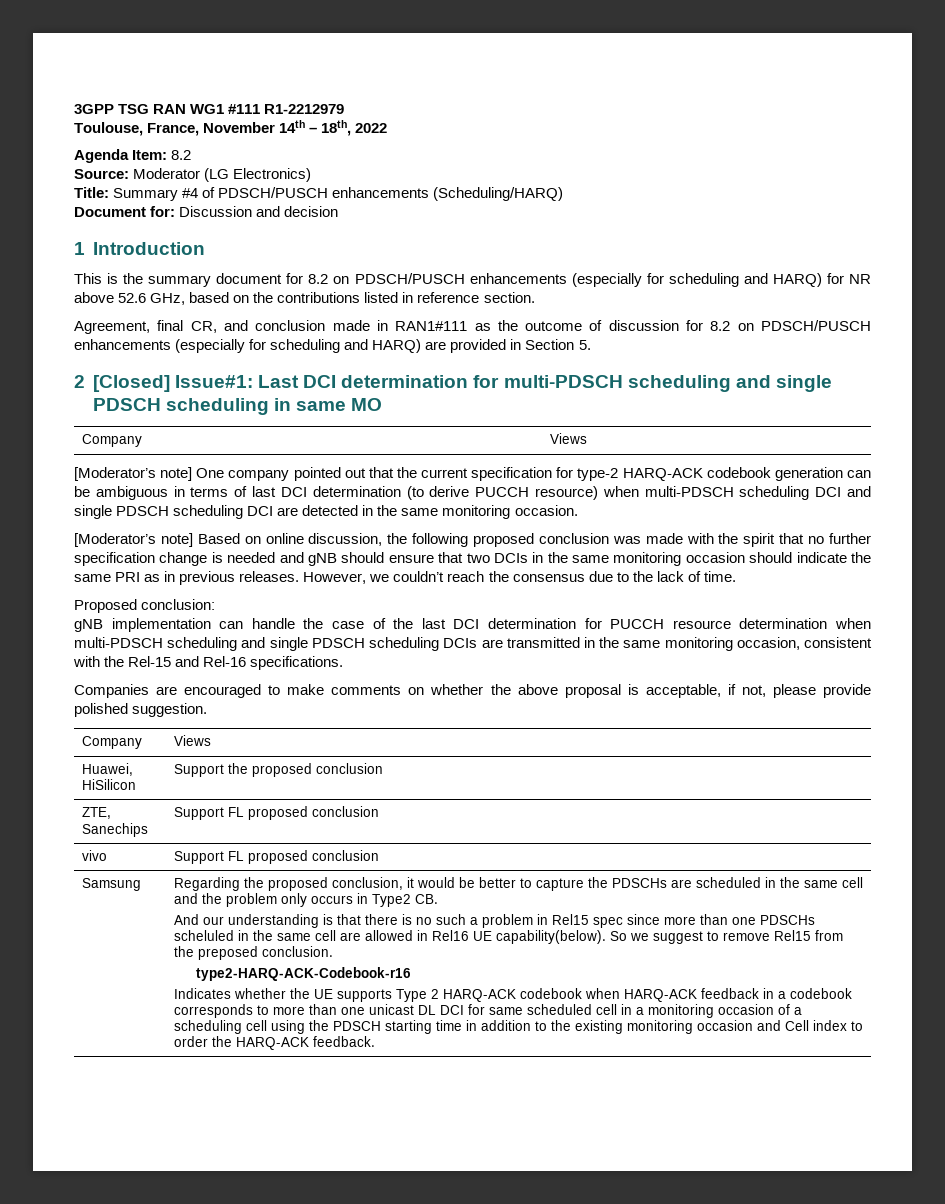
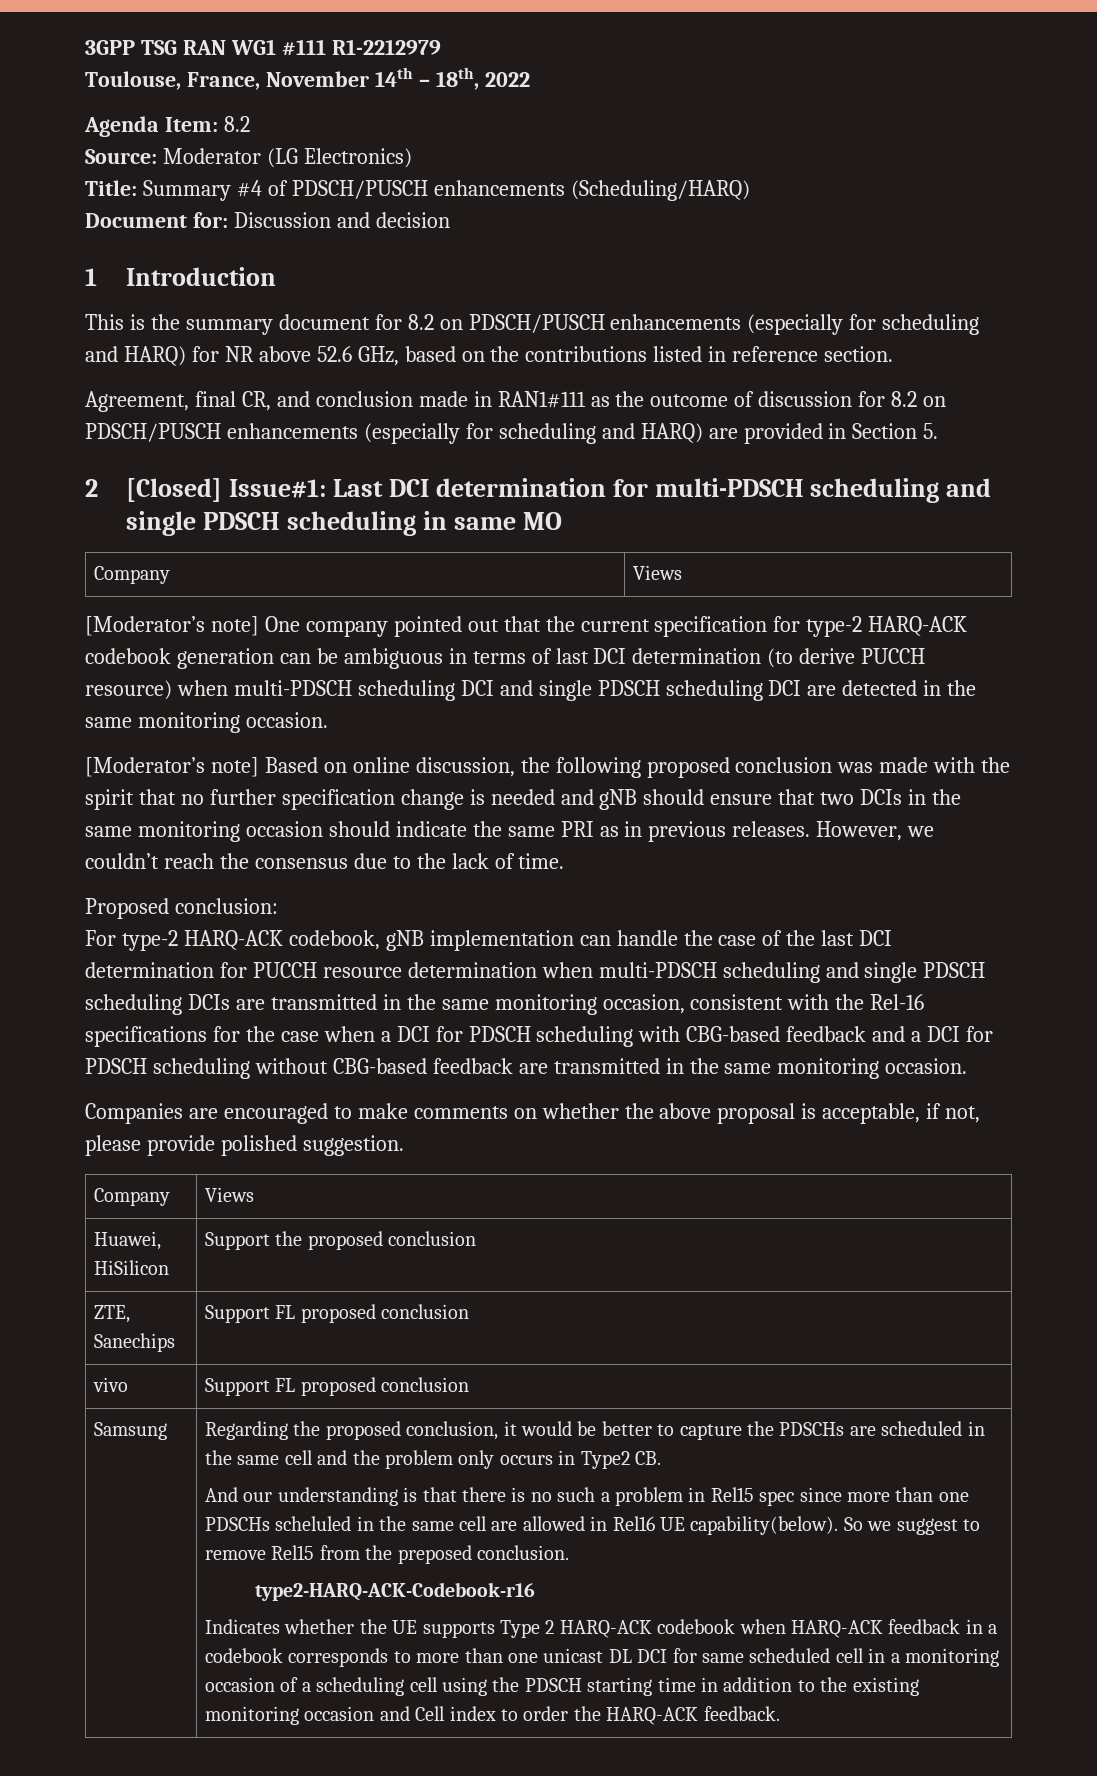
- gNB implementation can handle the case of the last DCI determination for PUCCH resource determination when multi-PDSCH scheduling and single PDSCH scheduling DCIs are transmitted in the same monitoring occasion, consistent with the Rel-15 and Rel-16 specifications.
+ For type-2 HARQ-ACK codebook, gNB implementation can handle the case of the last DCI determination for PUCCH resource determination when multi-PDSCH scheduling and single PDSCH scheduling DCIs are transmitted in the same monitoring occasion, consistent with the Rel-16 specifications for the case when a DCI for PDSCH scheduling with CBG-based feedback and a DCI for PDSCH scheduling without CBG-based feedback are transmitted in the same monitoring occasion.

